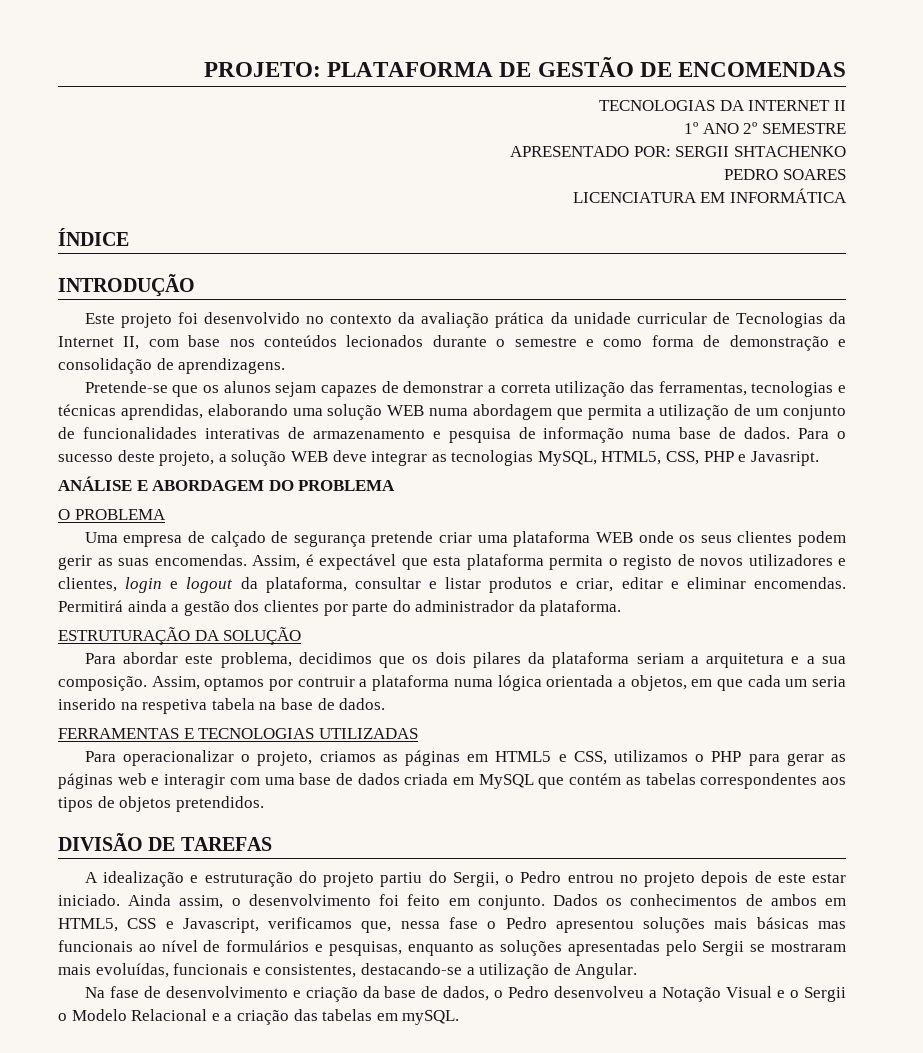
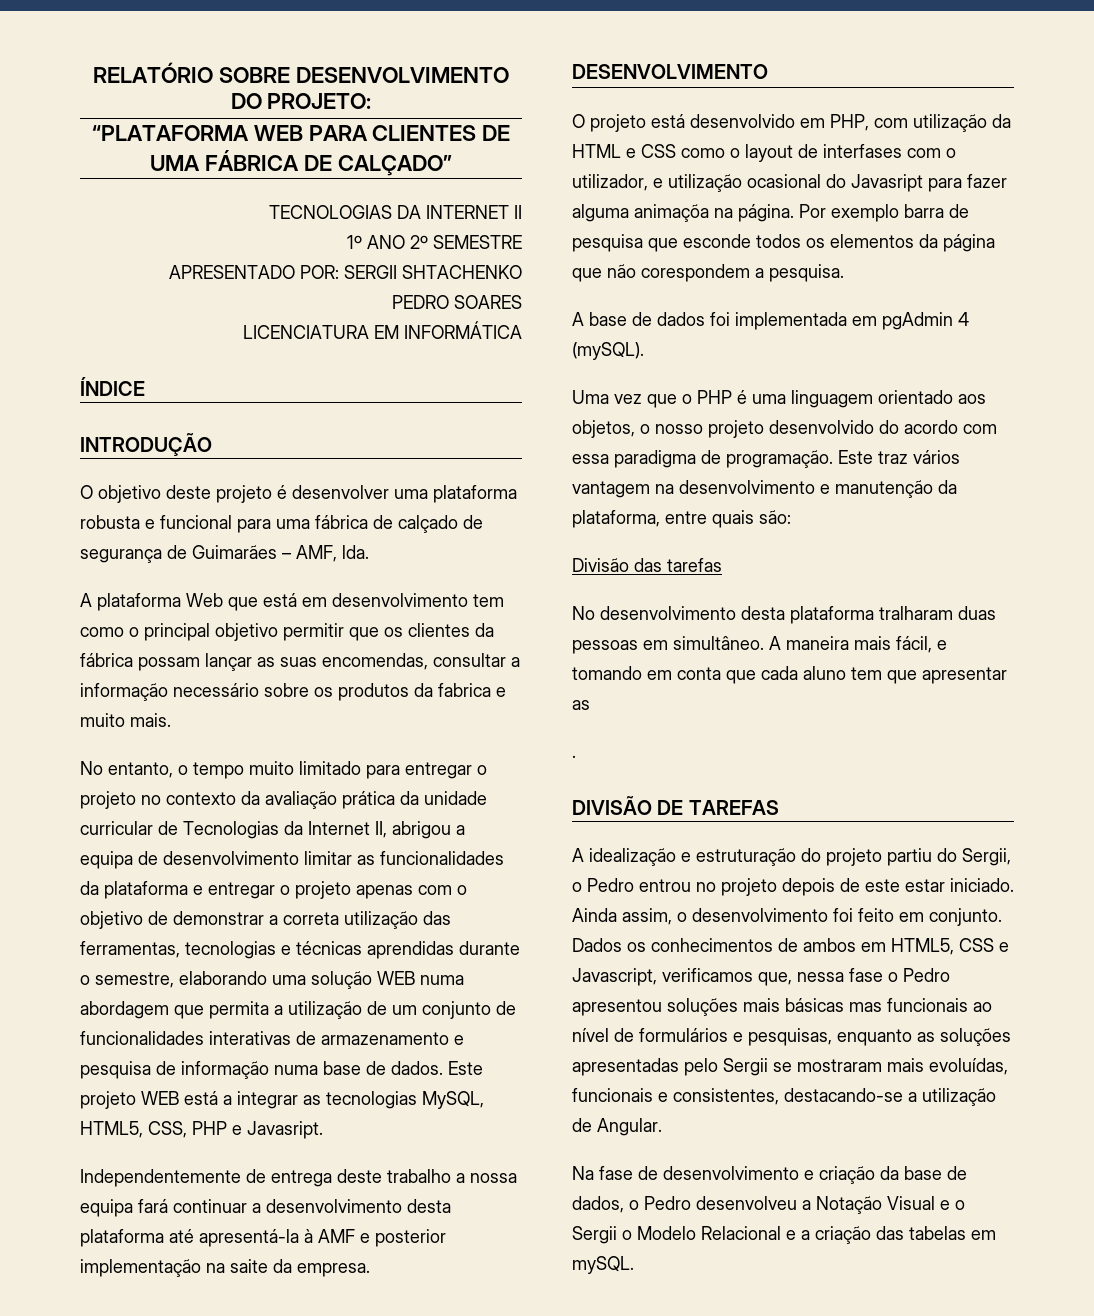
- PROJETO: PLATAFORMA DE GESTÃO DE ENCOMENDAS
+ RELATÓRIO SOBRE DESENVOLVIMENTO DO PROJETO:
+ “PLATAFORMA WEB PARA CLIENTES DE UMA FÁBRICA DE CALÇADO”
- Este projeto foi desenvolvido no contexto da avaliação prática da unidade curricular de Tecnologias da Internet II, com base nos conteúdos lecionados durante o semestre e como forma de demonstração e consolidação de aprendizagens.
- Pretende-se que os alunos sejam capazes de demonstrar a correta utilização das ferramentas, tecnologias e técnicas aprendidas, elaborando uma solução WEB numa abordagem que permita a utilização de um conjunto de funcionalidades interativas de armazenamento e pesquisa de informação numa base de dados.
+ O objetivo deste projeto é desenvolver uma plataforma robusta e funcional para uma fábrica de calçado de segurança de Guimarães – AMF, lda.
+ A plataforma Web que está em desenvolvimento tem como o principal objetivo permitir que os clientes da fábrica possam lançar as suas encomendas, consultar a informação necessário sobre os produtos da fabrica e muito mais.
+ No entanto, o tempo muito limitado para entregar o projeto no contexto da avaliação prática da unidade curricular de Tecnologias da Internet II, abrigou a equipa de desenvolvimento limitar as funcionalidades da plataforma e entregar o projeto apenas com o objetivo de demonstrar a correta utilização das ferramentas, tecnologias e técnicas aprendidas durante o semestre, elaborando uma solução WEB numa abordagem que permita a utilização de um conjunto de funcionalidades interativas de armazenamento e pesquisa de informação numa base de dados.
- Para o sucesso deste projeto, a solução WEB deve integrar as tecnologias MySQL, HTML5, CSS, PHP e Javasript.
+ Este projeto WEB está a integrar as tecnologias MySQL, HTML5, CSS, PHP e Javasript.
- ANÁLISE E ABORDAGEM DO PROBLEMA
- O PROBLEMA
- Uma empresa de calçado de segurança pretende criar uma plataforma WEB onde os seus clientes podem gerir as suas encomendas. Assim, é expectável que esta plataforma permita o registo de novos utilizadores e clientes, login e logout da plataforma, consultar e listar produtos e criar, editar e eliminar encomendas. Permitirá ainda a gestão dos clientes por parte do administrador da plataforma.
- ESTRUTURAÇÃO DA SOLUÇÃO
- Para abordar este problema, decidimos que os dois pilares da plataforma seriam a arquitetura e a sua composição. Assim, optamos por contruir a plataforma numa lógica orientada a objetos, em que cada um seria inserido na respetiva tabela na base de dados.
- FERRAMENTAS E TECNOLOGIAS UTILIZADAS
- Para operacionalizar o projeto, criamos as páginas em HTML5 e CSS, utilizamos o PHP para gerar as páginas web e interagir com uma base de dados criada em MySQL que contém as tabelas correspondentes aos tipos de objetos pretendidos.
+ Independentemente de entrega deste trabalho a nossa equipa fará continuar a desenvolvimento desta plataforma até apresentá-la à AMF e posterior implementação na saite da empresa.
+ DESENVOLVIMENTO
+ O projeto está desenvolvido em PHP, com utilização da HTML e CSS como o layout de interfases com o utilizador, e utilização ocasional do Javasript para fazer alguma animaçõa na página. Por exemplo barra de pesquisa que esconde todos os elementos da página que não corespondem a pesquisa.
+ A base de dados foi implementada em pgAdmin 4 (mySQL).
+ Uma vez que o PHP é uma linguagem orientado aos objetos, o nosso projeto desenvolvido do acordo com essa paradigma de programação. Este traz vários vantagem na desenvolvimento e manutenção da plataforma, entre quais são:
+ Divisão das tarefas
+ No desenvolvimento desta plataforma tralharam duas pessoas em simultâneo. A maneira mais fácil, e tomando em conta que cada aluno tem que apresentar as
+ .

